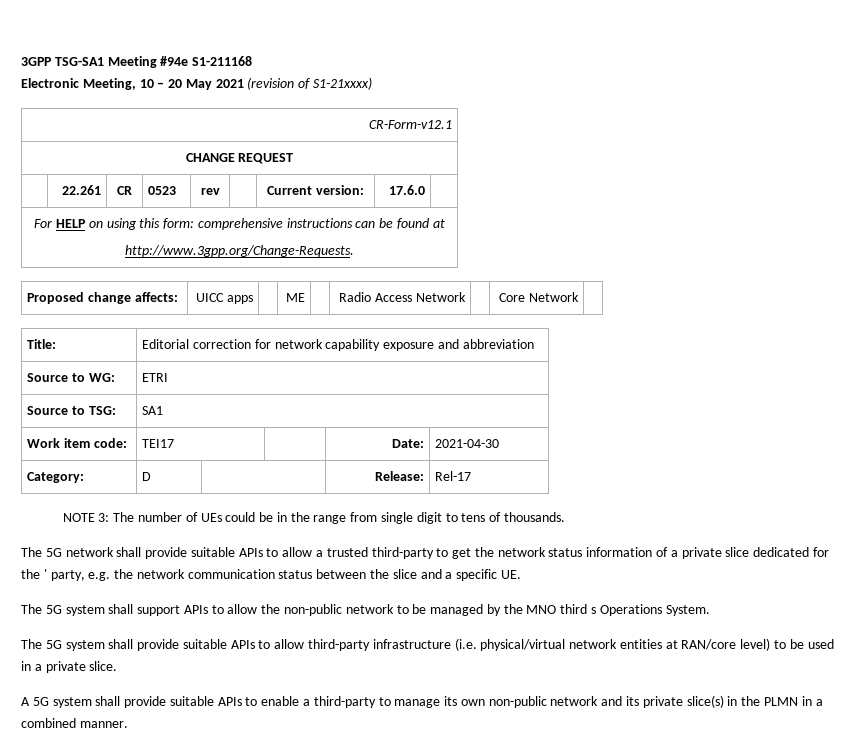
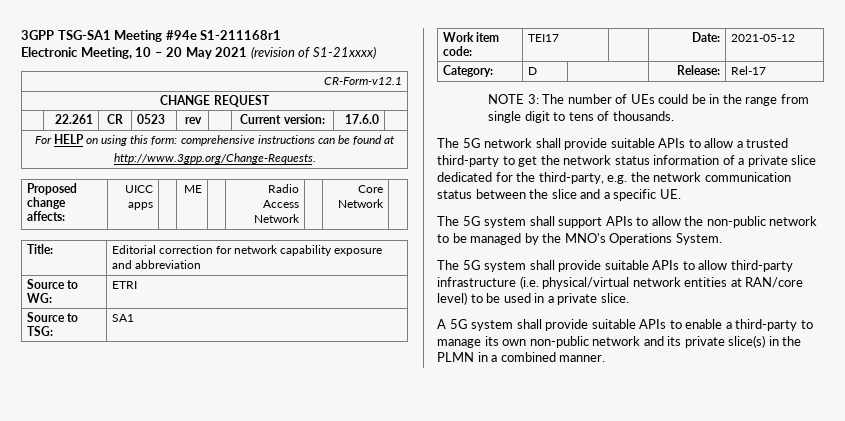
- 3GPP TSG-SA1 Meeting #94e S1-211168
+ 3GPP TSG-SA1 Meeting #94e S1-211168r1
- Work item code: | TEI17 | | Date: | 2021-04-30
+ Work item code: | TEI17 | | Date: | 2021-05-12
- The 5G network shall provide suitable APIs to allow a trusted third-party to get the network status information of a private slice dedicated for the ' party, e.g. the network communication status between the slice and a specific UE.
+ The 5G network shall provide suitable APIs to allow a trusted third-party to get the network status information of a private slice dedicated for the third-party, e.g. the network communication status between the slice and a specific UE.
- The 5G system shall support APIs to allow the non-public network to be managed by the MNO third s Operations System.
+ The 5G system shall support APIs to allow the non-public network to be managed by the MNO's Operations System.

